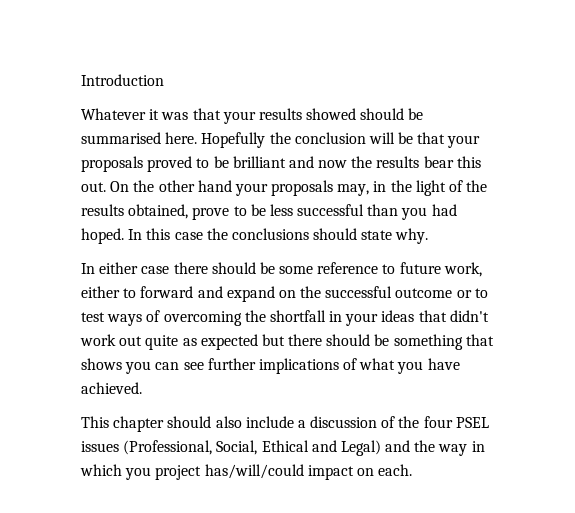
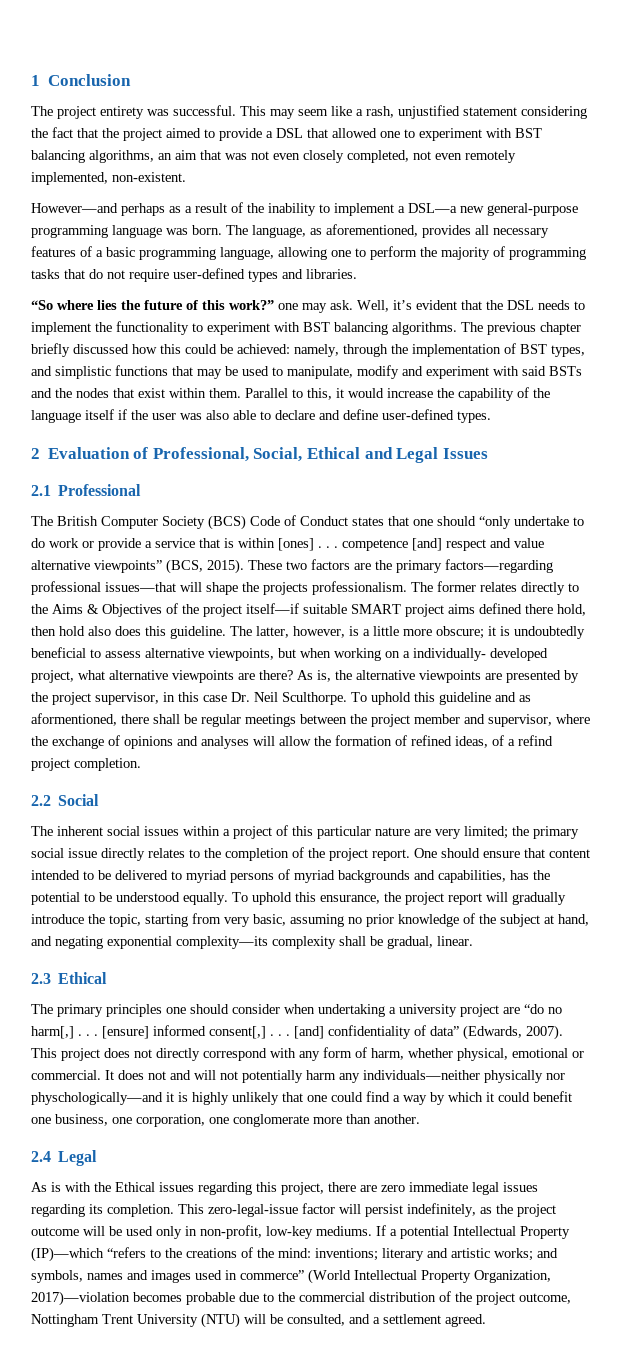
- Introduction
- Whatever it was that your results showed should be summarised here. Hopefully the conclusion will be that your proposals proved to be brilliant and now the results bear this out. On the other hand your proposals may, in the light of the results obtained, prove to be less successful than you had hoped. In this case the conclusions should state why.
- In either case there should be some reference to future work, either to forward and expand on the successful outcome or to test ways of overcoming the shortfall in your ideas that didn't work out quite as expected but there should be something that shows you can see further implications of what you have achieved.
- This chapter should also include a discussion of the four PSEL issues (Professional, Social, Ethical and Legal) and the way in which you project has/will/could impact on each.
+ 1 Conclusion
+ The project entirety was successful. This may seem like a rash, unjustified statement considering the fact that the project aimed to provide a DSL that allowed one to experiment with BST balancing algorithms, an aim that was not even closely completed, not even remotely implemented, non-existent.
+ However—and perhaps as a result of the inability to implement a DSL—a new general-purpose programming language was born. The language, as aforementioned, provides all necessary features of a basic programming language, allowing one to perform the majority of programming tasks that do not require user-defined types and libraries.
+ “So where lies the future of this work?” one may ask. Well, it’s evident that the DSL needs to implement the functionality to experiment with BST balancing algorithms. The previous chapter briefly discussed how this could be achieved: namely, through the implementation of BST types, and simplistic functions that may be used to manipulate, modify and experiment with said BSTs and the nodes that exist within them. Parallel to this, it would increase the capability of the language itself if the user was also able to declare and define user-defined types.
+ 2 Evaluation of Professional, Social, Ethical and Legal Issues
+ 2.1 Professional
+ The British Computer Society (BCS) Code of Conduct states that one should “only undertake to do work or provide a service that is within [ones] . . . competence [and] respect and value alternative viewpoints” (BCS, 2015). These two factors are the primary factors—regarding professional issues—that will shape the projects professionalism. The former relates directly to the Aims & Objectives of the project itself—if suitable SMART project aims defined there hold, then hold also does this guideline. The latter, however, is a little more obscure; it is undoubtedly beneficial to assess alternative viewpoints, but when working on a individually- developed project, what alternative viewpoints are there? As is, the alternative viewpoints are presented by the project supervisor, in this case Dr. Neil Sculthorpe. To uphold this guideline and as aformentioned, there shall be regular meetings between the project member and supervisor, where the exchange of opinions and analyses will allow the formation of refined ideas, of a refind project completion.
+ 2.2 Social
+ The inherent social issues within a project of this particular nature are very limited; the primary social issue directly relates to the completion of the project report. One should ensure that content intended to be delivered to myriad persons of myriad backgrounds and capabilities, has the potential to be understood equally. To uphold this ensurance, the project report will gradually introduce the topic, starting from very basic, assuming no prior knowledge of the subject at hand, and negating exponential complexity—its complexity shall be gradual, linear.
+ 2.3 Ethical
+ The primary principles one should consider when undertaking a university project are “do no harm[,] . . . [ensure] informed consent[,] . . . [and] confidentiality of data” (Edwards, 2007). This project does not directly correspond with any form of harm, whether physical, emotional or commercial. It does not and will not potentially harm any individuals—neither physically nor physchologically—and it is highly unlikely that one could find a way by which it could benefit one business, one corporation, one conglomerate more than another.
+ 2.4 Legal
+ As is with the Ethical issues regarding this project, there are zero immediate legal issues regarding its completion. This zero-legal-issue factor will persist indefinitely, as the project outcome will be used only in non-profit, low-key mediums. If a potential Intellectual Property (IP)—which “refers to the creations of the mind: inventions; literary and artistic works; and symbols, names and images used in commerce” (World Intellectual Property Organization, 2017)—violation becomes probable due to the commercial distribution of the project outcome, Nottingham Trent University (NTU) will be consulted, and a settlement agreed.

